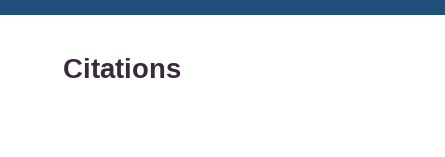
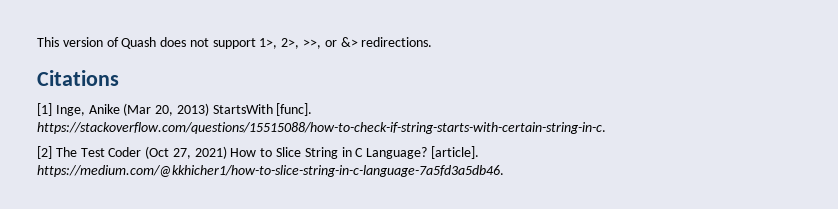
+ This version of Quash does not support 1>, 2>, >>, or &> redirections.
  Citations
+ [1] Inge, Anike (Mar 20, 2013) StartsWith [func]. https://stackoverflow.com/questions/15515088/how-to-check-if-string-starts-with-certain-string-in-c.
+ [2] The Test Coder (Oct 27, 2021) How to Slice String in C Language? [article]. https://medium.com/@kkhicher1/how-to-slice-string-in-c-language-7a5fd3a5db46.

